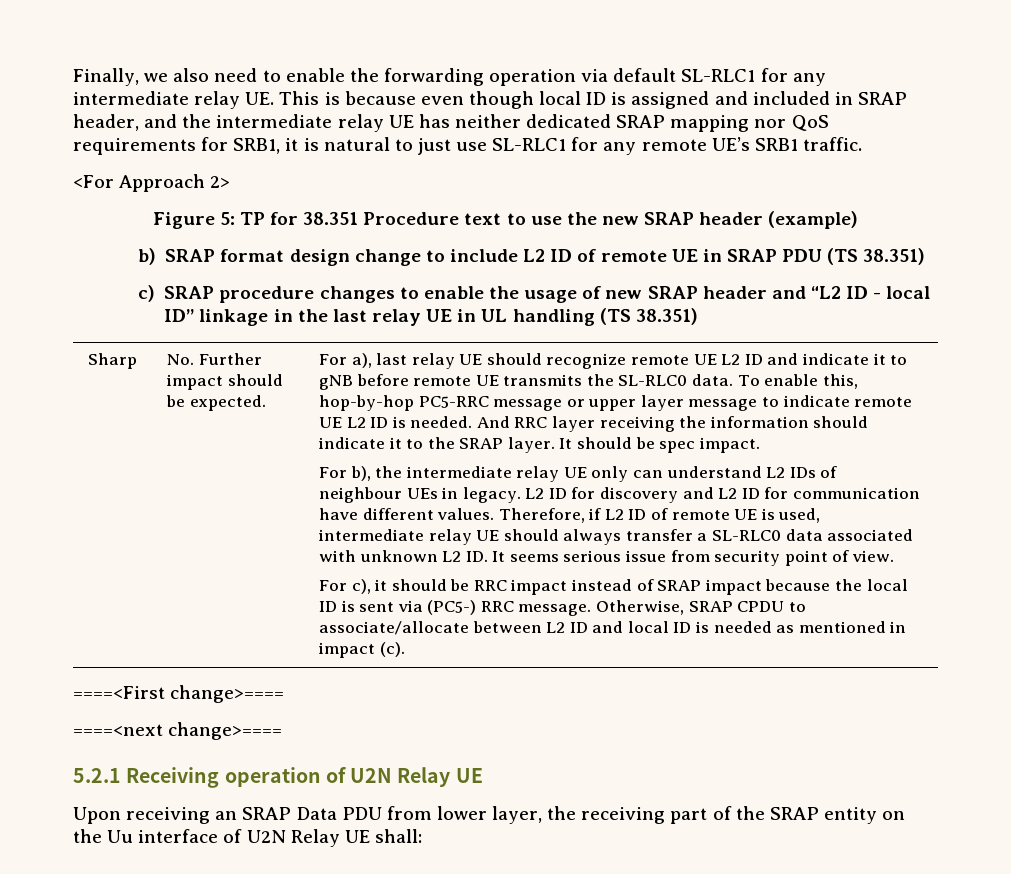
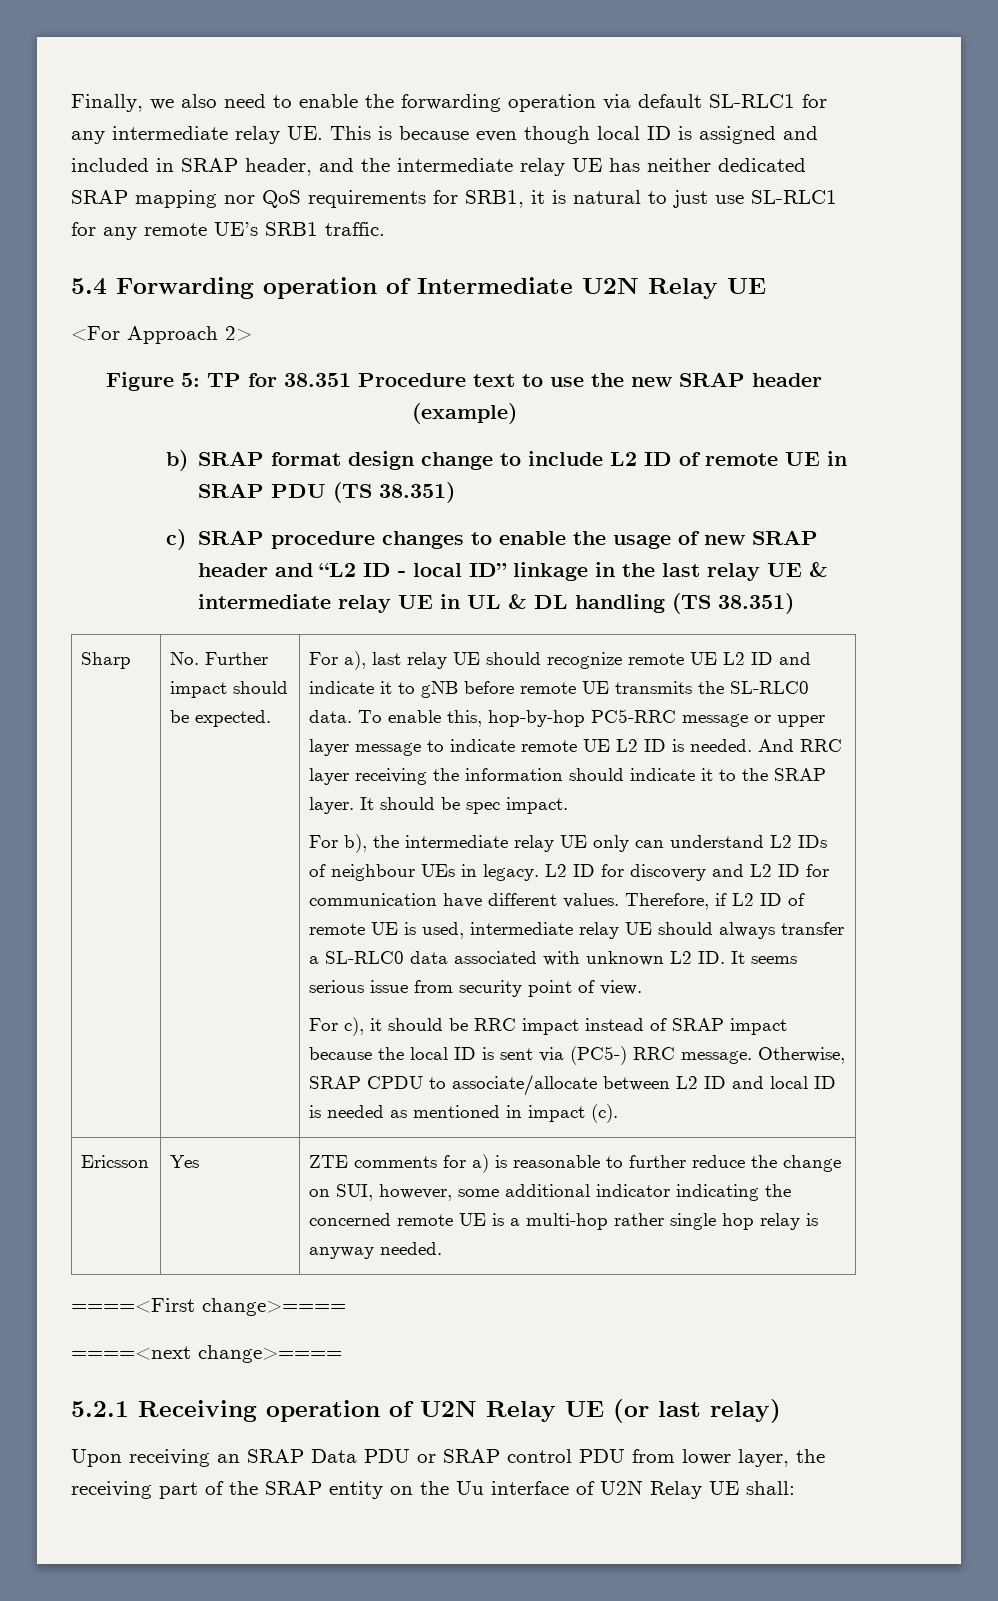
+ 5.4 Forwarding operation of Intermediate U2N Relay UE
- c) SRAP procedure changes to enable the usage of new SRAP header and “L2 ID - local ID” linkage in the last relay UE in UL handling (TS 38.351)
+ c) SRAP procedure changes to enable the usage of new SRAP header and “L2 ID - local ID” linkage in the last relay UE & intermediate relay UE in UL & DL handling (TS 38.351)
+ Ericsson | Yes | ZTE comments for a) is reasonable to further reduce the change on SUI, however, some additional indicator indicating the concerned remote UE is a multi-hop rather single hop relay is anyway needed.
- 5.2.1 Receiving operation of U2N Relay UE
+ 5.2.1 Receiving operation of U2N Relay UE (or last relay)
- Upon receiving an SRAP Data PDU from lower layer, the receiving part of the SRAP entity on the Uu interface of U2N Relay UE shall:
+ Upon receiving an SRAP Data PDU or SRAP control PDU from lower layer, the receiving part of the SRAP entity on the Uu interface of U2N Relay UE shall:

